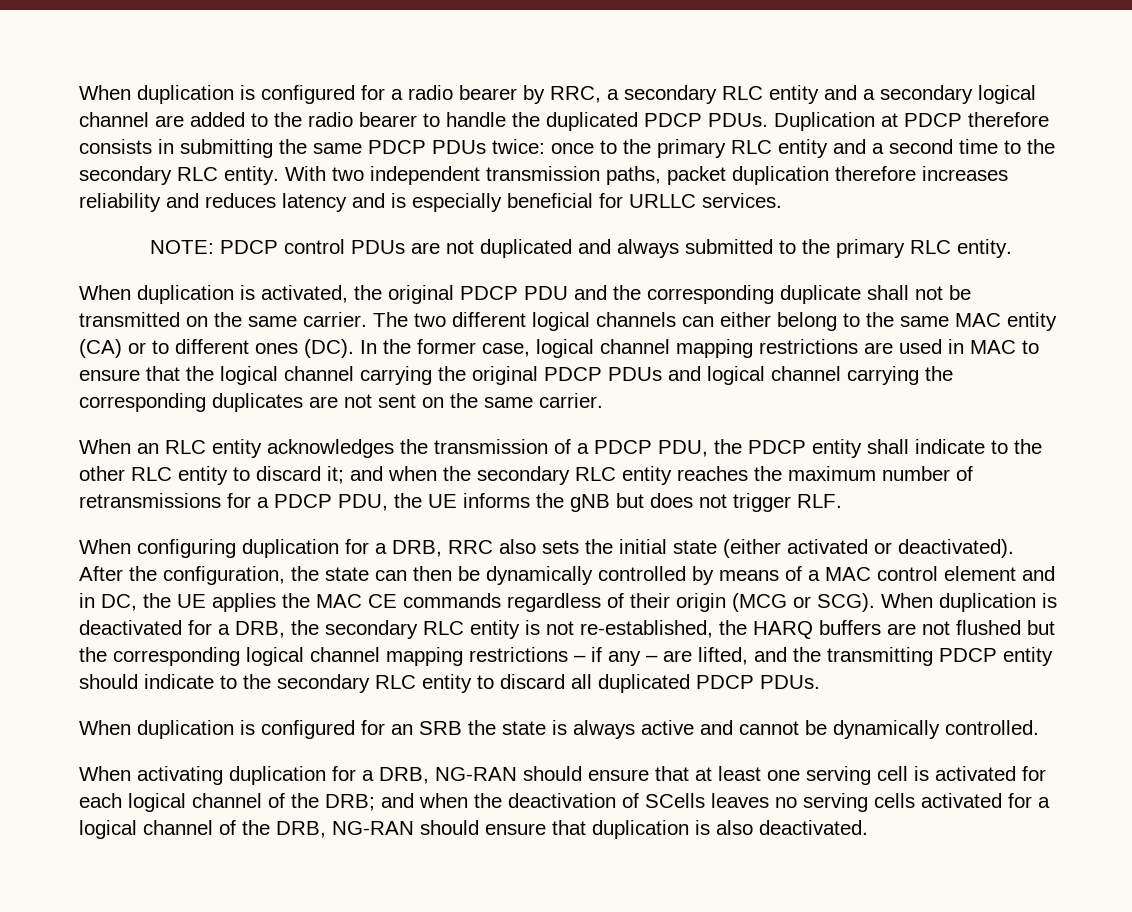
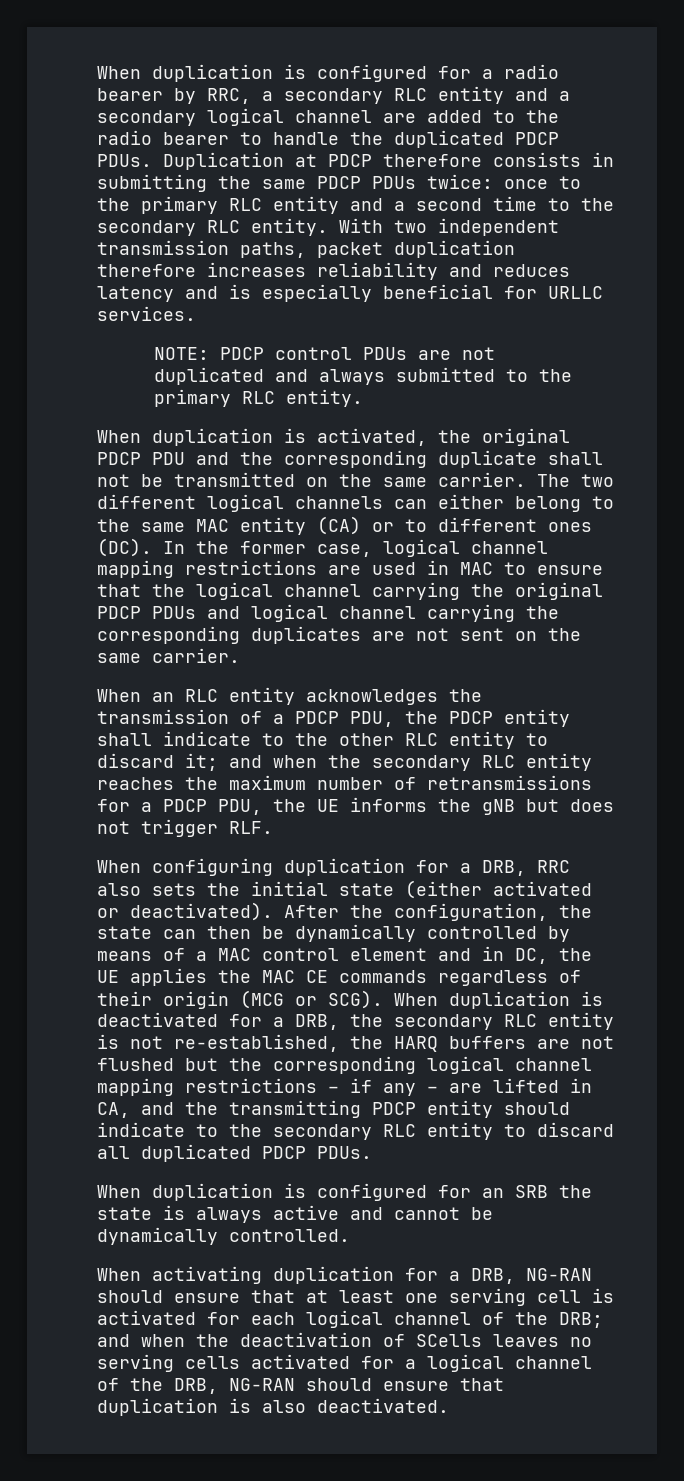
- When duplication is deactivated for a DRB, the secondary RLC entity is not re-established, the HARQ buffers are not flushed but the corresponding logical channel mapping restrictions – if any – are lifted, and the transmitting PDCP entity should indicate to the secondary RLC entity to discard all duplicated PDCP PDUs.
+ When duplication is deactivated for a DRB, the secondary RLC entity is not re-established, the HARQ buffers are not flushed but the corresponding logical channel mapping restrictions – if any – are lifted in CA, and the transmitting PDCP entity should indicate to the secondary RLC entity to discard all duplicated PDCP PDUs.

